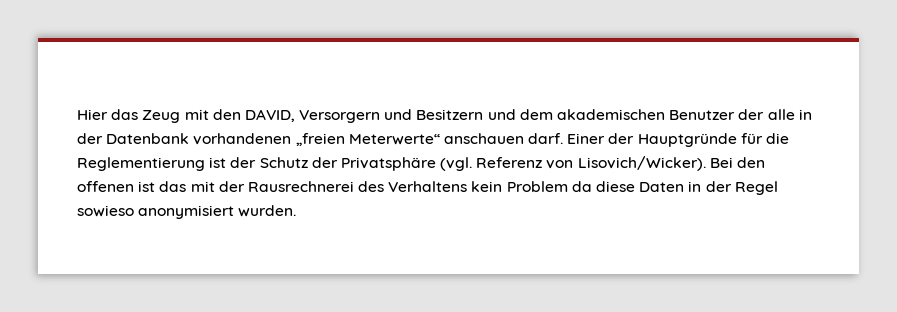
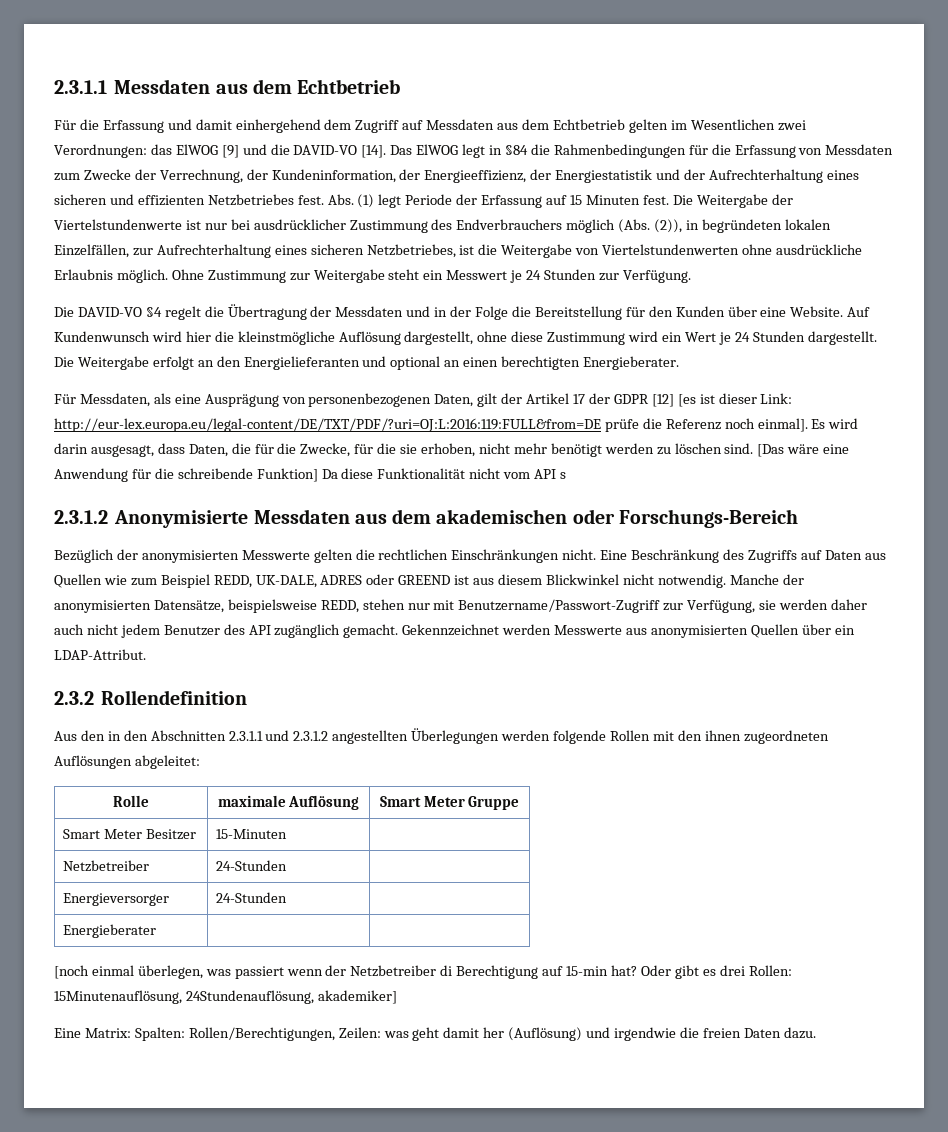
- Hier das Zeug mit den DAVID, Versorgern und Besitzern und dem akademischen Benutzer der alle in der Datenbank vorhandenen „freien Meterwerte“ anschauen darf. Einer der Hauptgründe für die Reglementierung ist der Schutz der Privatsphäre (vgl. Referenz von Lisovich/Wicker). Bei den offenen ist das mit der Rausrechnerei des Verhaltens kein Problem da diese Daten in der Regel sowieso anonymisiert wurden.
+ 2.3.1.1 Messdaten aus dem Echtbetrieb
+ Für die Erfassung und damit einhergehend dem Zugriff auf Messdaten aus dem Echtbetrieb gelten im Wesentlichen zwei Verordnungen: das ElWOG [9] und die DAVID-VO [14]. Das ElWOG legt in §84 die Rahmenbedingungen für die Erfassung von Messdaten zum Zwecke der Verrechnung, der Kundeninformation, der Energieeffizienz, der Energiestatistik und der Aufrechterhaltung eines sicheren und effizienten Netzbetriebes fest. Abs. (1) legt Periode der Erfassung auf 15 Minuten fest. Die Weitergabe der Viertelstundenwerte ist nur bei ausdrücklicher Zustimmung des Endverbrauchers möglich (Abs. (2)), in begründeten lokalen Einzelfällen, zur Aufrechterhaltung eines sicheren Netzbetriebes, ist die Weitergabe von Viertelstundenwerten ohne ausdrückliche Erlaubnis möglich. Ohne Zustimmung zur Weitergabe steht ein Messwert je 24 Stunden zur Verfügung.
+ Die DAVID-VO §4 regelt die Übertragung der Messdaten und in der Folge die Bereitstellung für den Kunden über eine Website. Auf Kundenwunsch wird hier die kleinstmögliche Auflösung dargestellt, ohne diese Zustimmung wird ein Wert je 24 Stunden dargestellt. Die Weitergabe erfolgt an den Energielieferanten und optional an einen berechtigten Energieberater.
+ Für Messdaten, als eine Ausprägung von personenbezogenen Daten, gilt der Artikel 17 der GDPR [12] [es ist dieser Link: http://eur-lex.europa.eu/legal-content/DE/TXT/PDF/?uri=OJ:L:2016:119:FULL&from=DE prüfe die Referenz noch einmal]. Es wird darin ausgesagt, dass Daten, die für die Zwecke, für die sie erhoben, nicht mehr benötigt werden zu löschen sind. [Das wäre eine Anwendung für die schreibende Funktion] Da diese Funktionalität nicht vom API s
+ 2.3.1.2 Anonymisierte Messdaten aus dem akademischen oder Forschungs-Bereich
+ Bezüglich der anonymisierten Messwerte gelten die rechtlichen Einschränkungen nicht. Eine Beschränkung des Zugriffs auf Daten aus Quellen wie zum Beispiel REDD, UK-DALE, ADRES oder GREEND ist aus diesem Blickwinkel nicht notwendig. Manche der anonymisierten Datensätze, beispielsweise REDD, stehen nur mit Benutzername/Passwort-Zugriff zur Verfügung, sie werden daher auch nicht jedem Benutzer des API zugänglich gemacht. Gekennzeichnet werden Messwerte aus anonymisierten Quellen über ein LDAP-Attribut.
+ 2.3.2 Rollendefinition
+ Aus den in den Abschnitten 2.3.1.1 und 2.3.1.2 angestellten Überlegungen werden folgende Rollen mit den ihnen zugeordneten Auflösungen abgeleitet:
+ Rolle | maximale Auflösung | Smart Meter Gruppe
+ Smart Meter Besitzer | 15-Minuten |
+ Netzbetreiber | 24-Stunden |
+ Energieversorger | 24-Stunden |
+ Energieberater | |
+ [noch einmal überlegen, was passiert wenn der Netzbetreiber di Berechtigung auf 15-min hat? Oder gibt es drei Rollen: 15Minutenauflösung, 24Stundenauflösung, akademiker]
+ Eine Matrix: Spalten: Rollen/Berechtigungen, Zeilen: was geht damit her (Auflösung) und irgendwie die freien Daten dazu.

